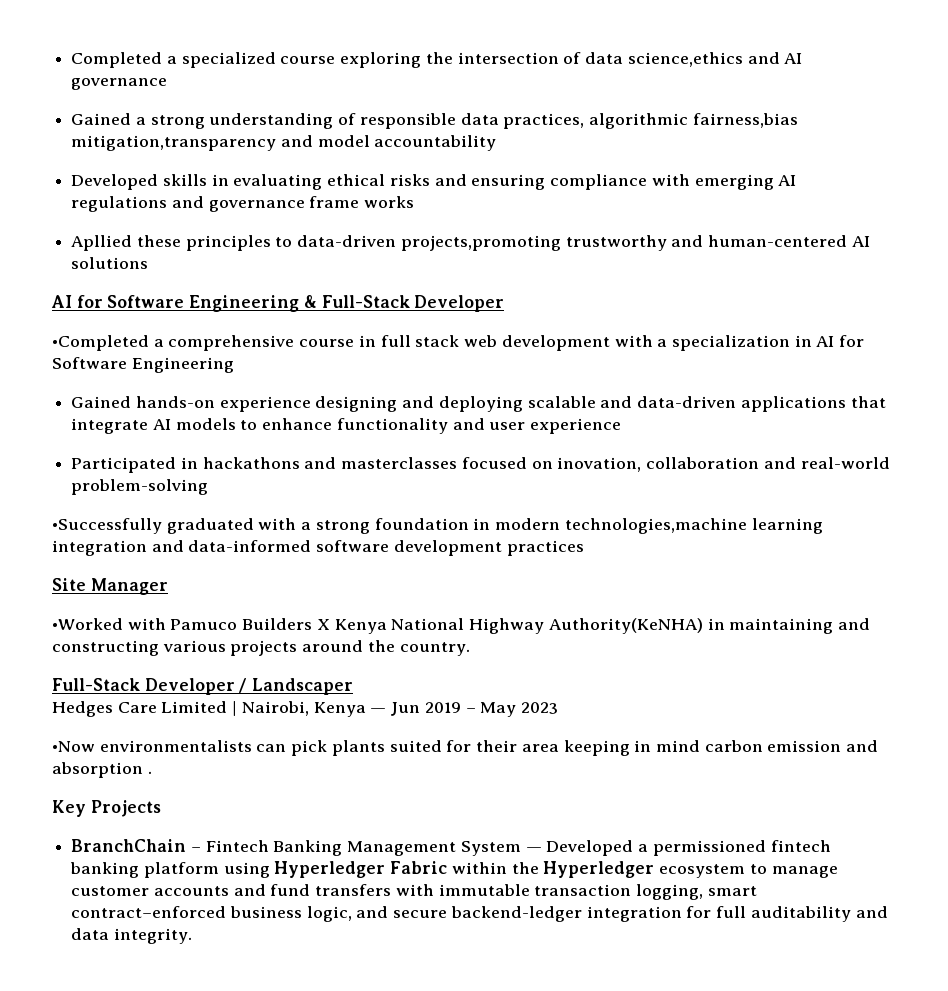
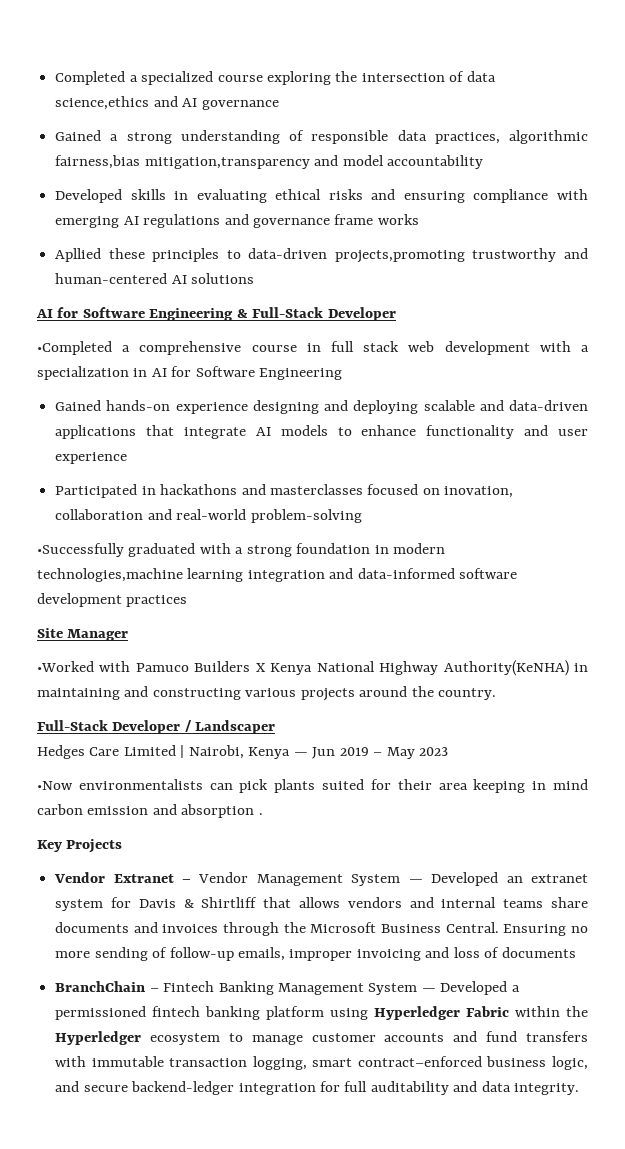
+ Vendor Extranet – Vendor Management System — Developed an extranet system for Davis & Shirtliff that allows vendors and internal teams share documents and invoices through the Microsoft Business Central. Ensuring no more sending of follow-up emails, improper invoicing and loss of documents

